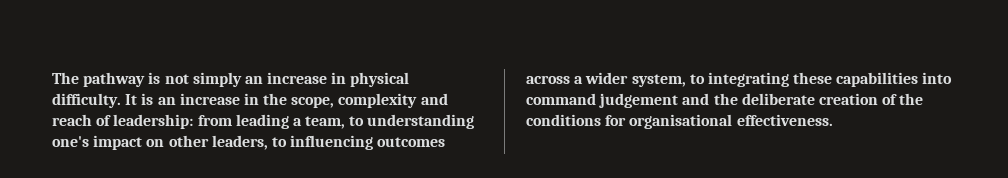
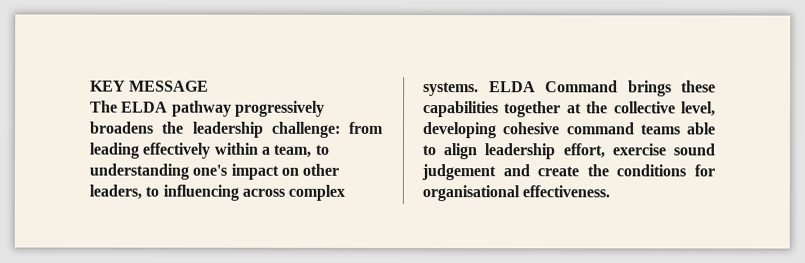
- The pathway is not simply an increase in physical difficulty. It is an increase in the scope, complexity and reach of leadership: from leading a team, to understanding one's impact on other leaders, to influencing outcomes across a wider system, to integrating these capabilities into command judgement and the deliberate creation of the conditions for organisational effectiveness.
+ KEY MESSAGE
+ The ELDA pathway progressively broadens the leadership challenge: from leading effectively within a team, to understanding one's impact on other leaders, to influencing across complex systems. ELDA Command brings these capabilities together at the collective level, developing cohesive command teams able to align leadership effort, exercise sound judgement and create the conditions for organisational effectiveness.

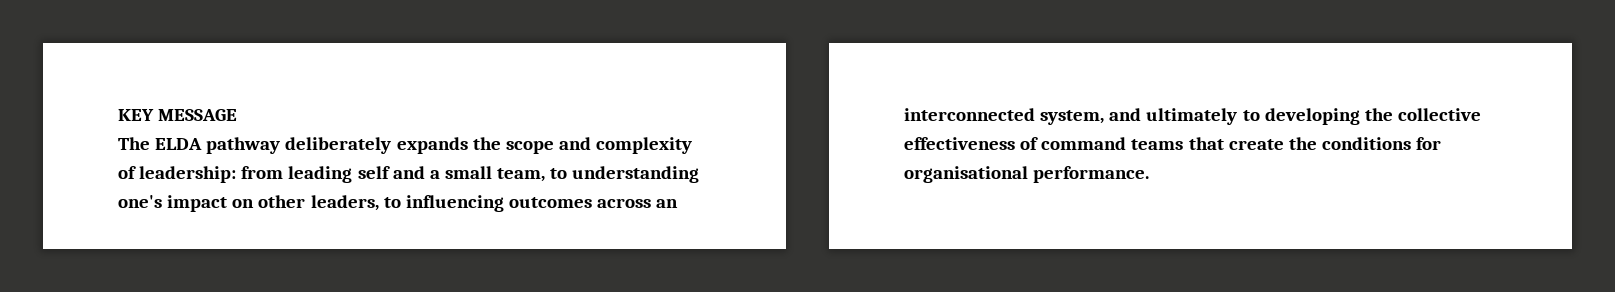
- The ELDA pathway progressively broadens the leadership challenge: from leading effectively within a team, to understanding one's impact on other leaders, to influencing across complex systems. ELDA Command brings these capabilities together at the collective level, developing cohesive command teams able to align leadership effort, exercise sound judgement and create the conditions for organisational effectiveness.
+ The ELDA pathway deliberately expands the scope and complexity of leadership: from leading self and a small team, to understanding one's impact on other leaders, to influencing outcomes across an interconnected system, and ultimately to developing the collective effectiveness of command teams that create the conditions for organisational performance.

